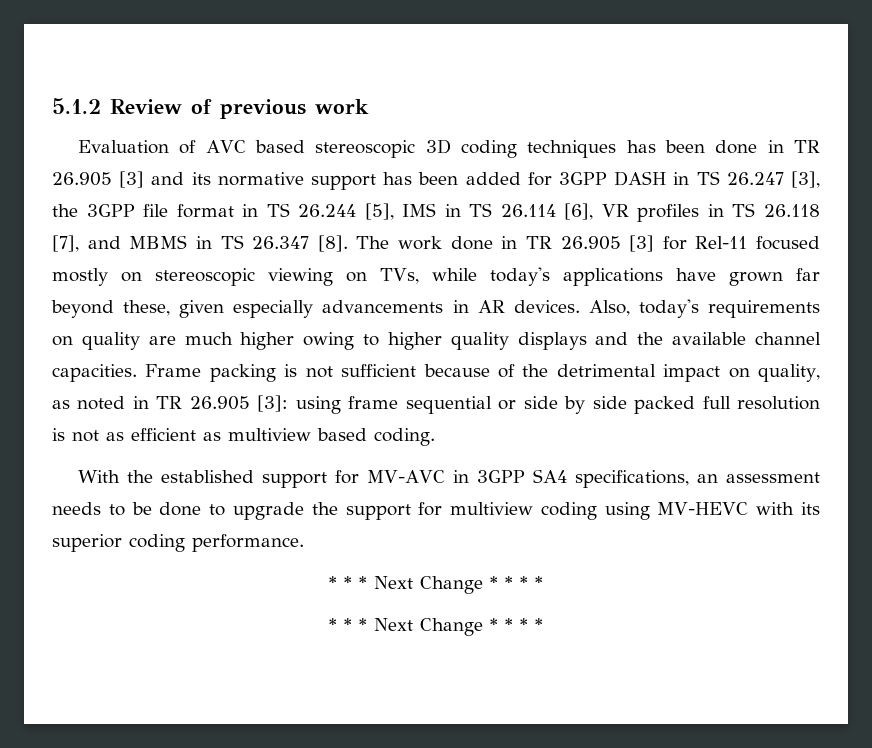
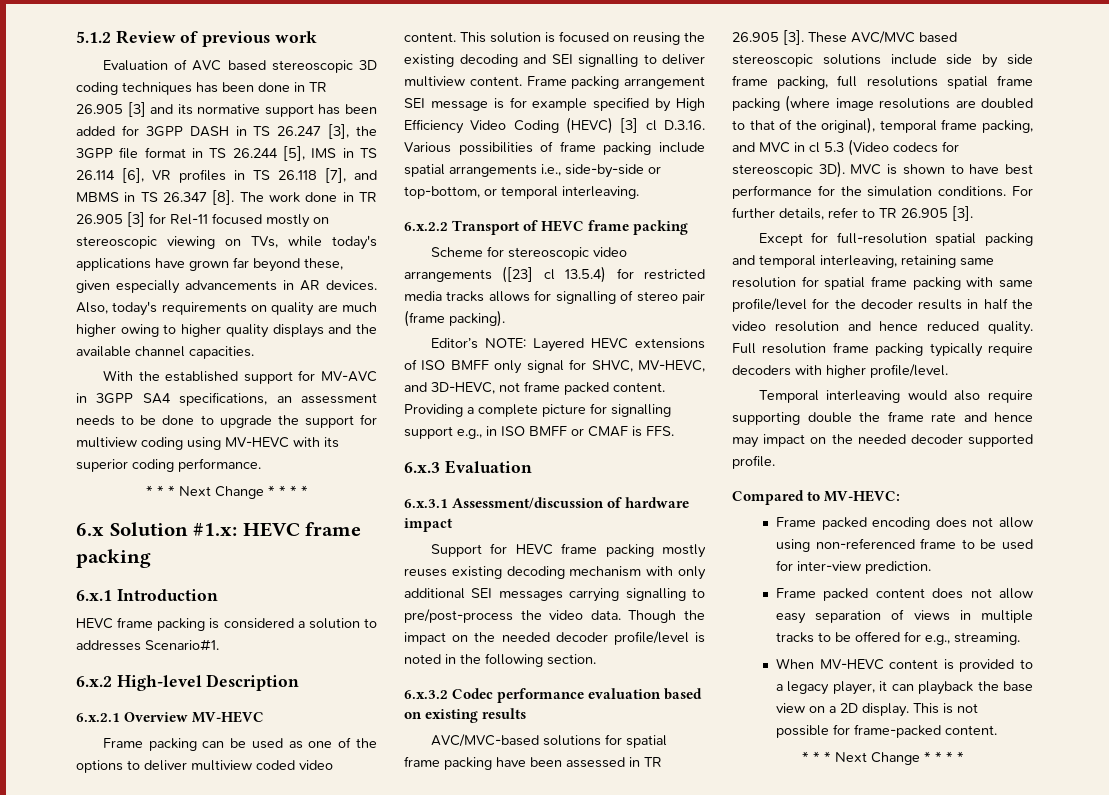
- Frame packing is not sufficient because of the detrimental impact on quality, as noted in TR 26.905 [3]: using frame sequential or side by side packed full resolution is not as efficient as multiview based coding.
+ 6.x Solution #1.x: HEVC frame packing
+ 6.x.1 Introduction
+ HEVC frame packing is considered a solution to addresses Scenario#1.
+ 6.x.2 High-level Description
+ 6.x.2.1 Overview MV-HEVC
+ Frame packing can be used as one of the options to deliver multiview coded video content. This solution is focused on reusing the existing decoding and SEI signalling to deliver multiview content. Frame packing arrangement SEI message is for example specified by High Efficiency Video Coding (HEVC) [3] cl D.3.16. Various possibilities of frame packing include spatial arrangements i.e., side-by-side or top-bottom, or temporal interleaving.
+ 6.x.2.2 Transport of HEVC frame packing
+ Scheme for stereoscopic video arrangements ([23] cl 13.5.4) for restricted media tracks allows for signalling of stereo pair (frame packing).
+ Editor’s NOTE: Layered HEVC extensions of ISO BMFF only signal for SHVC, MV-HEVC, and 3D-HEVC, not frame packed content. Providing a complete picture for signalling support e.g., in ISO BMFF or CMAF is FFS.
+ 6.x.3 Evaluation
+ 6.x.3.1 Assessment/discussion of hardware impact
+ Support for HEVC frame packing mostly reuses existing decoding mechanism with only additional SEI messages carrying signalling to pre/post-process the video data. Though the impact on the needed decoder profile/level is noted in the following section.
+ 6.x.3.2 Codec performance evaluation based on existing results
+ AVC/MVC-based solutions for spatial frame packing have been assessed in TR 26.905 [3]. These AVC/MVC based stereoscopic solutions include side by side frame packing, full resolutions spatial frame packing (where image resolutions are doubled to that of the original), temporal frame packing, and MVC in cl 5.3 (Video codecs for stereoscopic 3D). MVC is shown to have best performance for the simulation conditions. For further details, refer to TR 26.905 [3].
+ Except for full-resolution spatial packing and temporal interleaving, retaining same resolution for spatial frame packing with same profile/level for the decoder results in half the video resolution and hence reduced quality. Full resolution frame packing typically require decoders with higher profile/level.
+ Temporal interleaving would also require supporting double the frame rate and hence may impact on the needed decoder supported profile.
+ Compared to MV-HEVC:
+ Frame packed encoding does not allow using non-referenced frame to be used for inter-view prediction.
+ Frame packed content does not allow easy separation of views in multiple tracks to be offered for e.g., streaming.
+ When MV-HEVC content is provided to a legacy player, it can playback the base view on a 2D display. This is not possible for frame-packed content.

